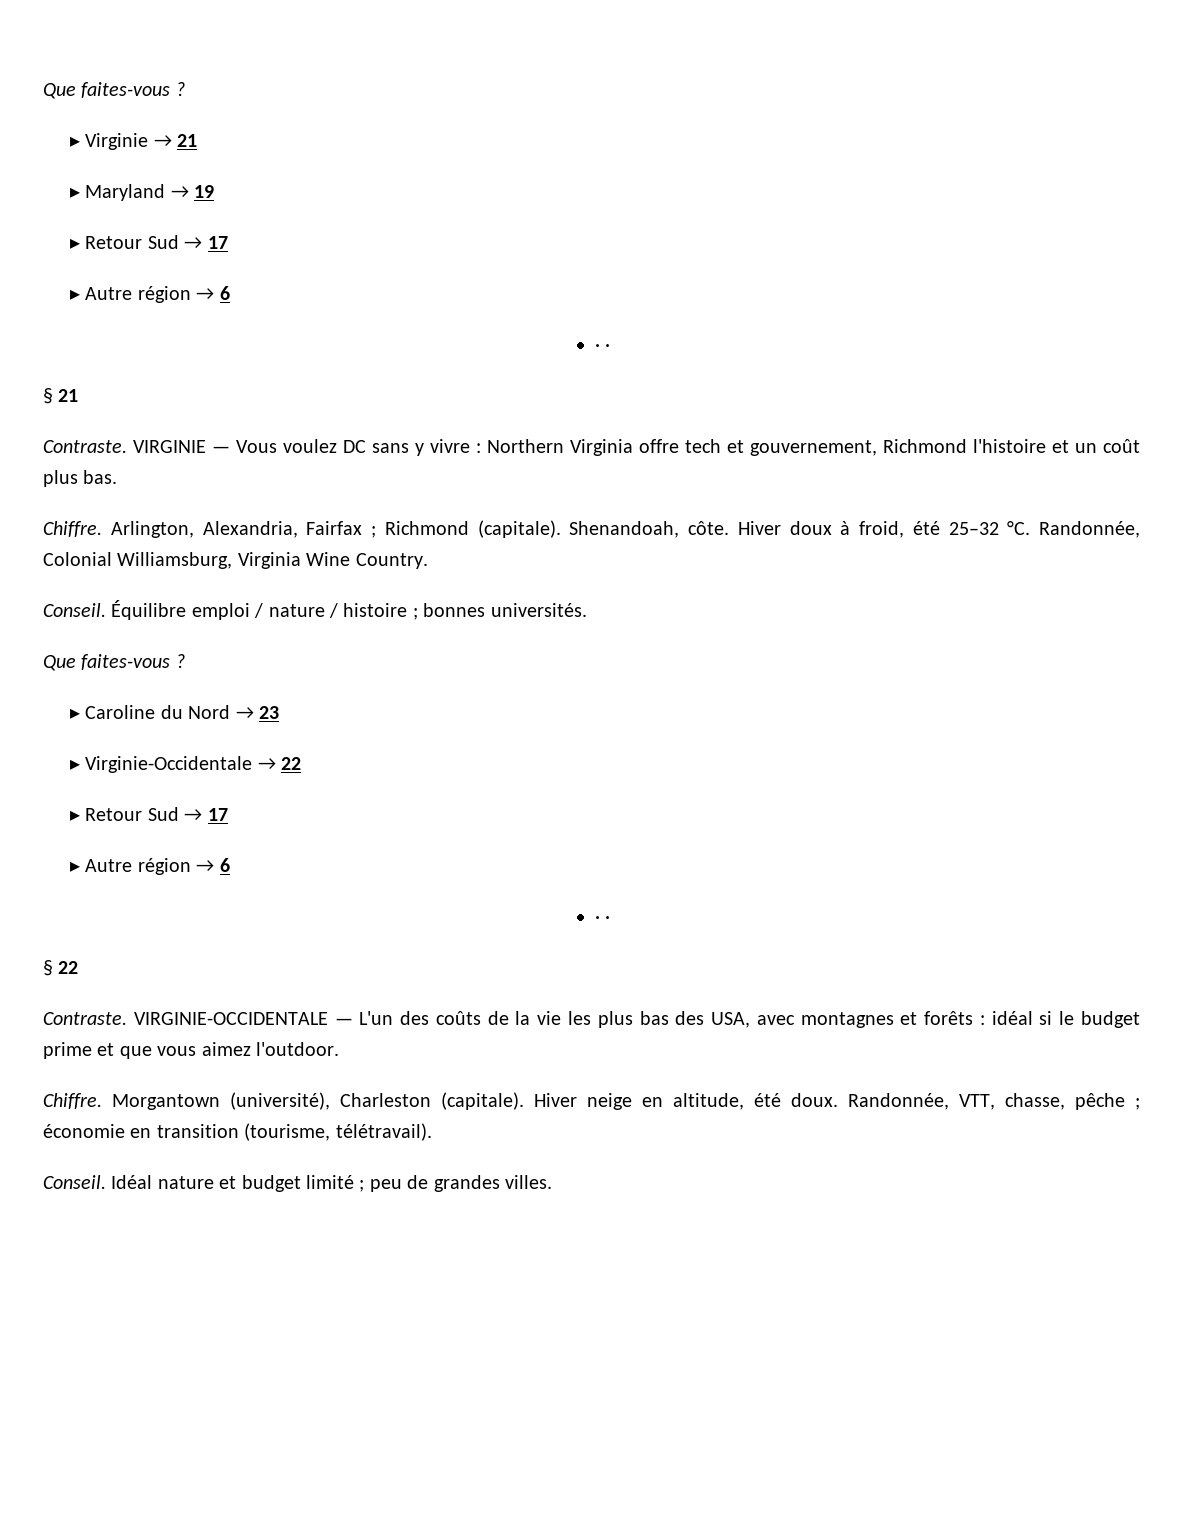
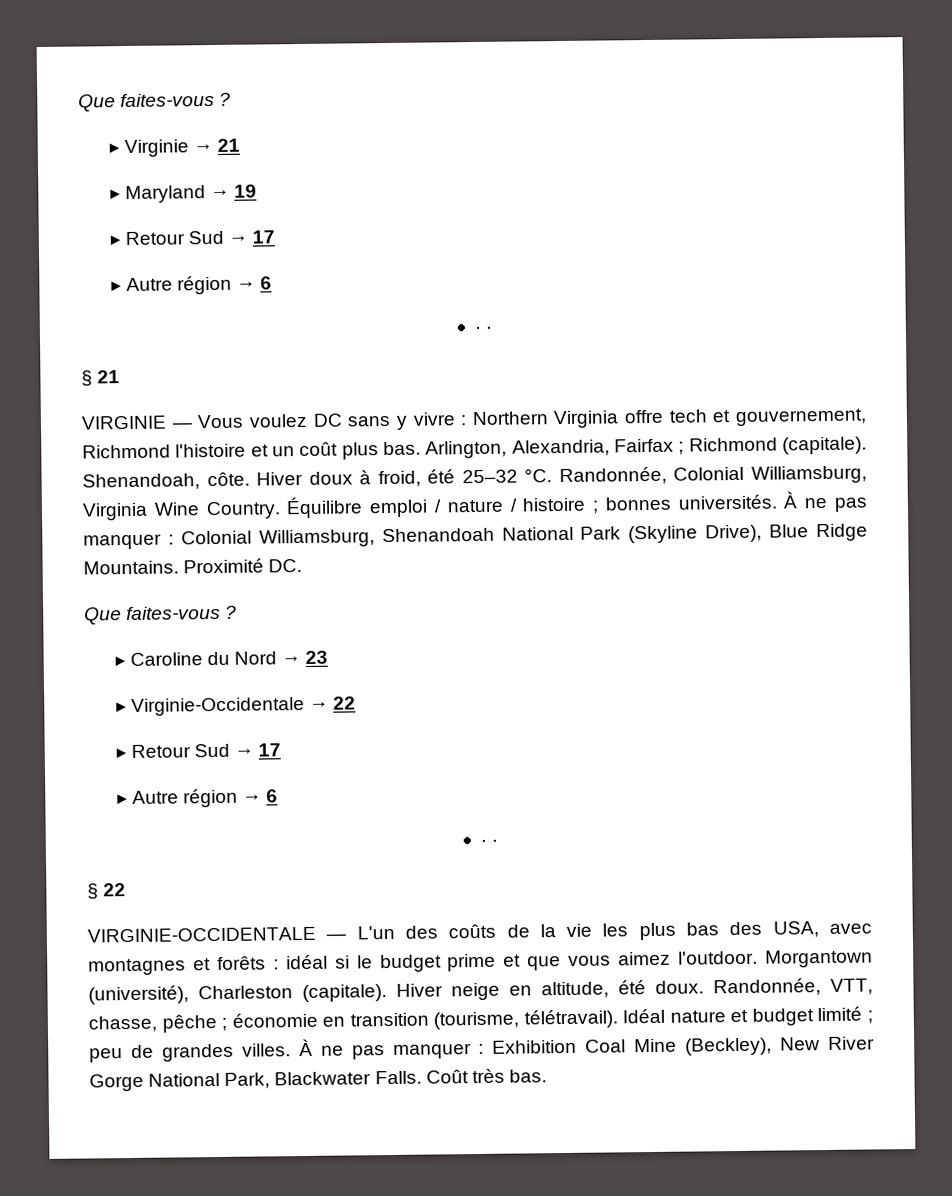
  § 21
- Contraste. VIRGINIE — Vous voulez DC sans y vivre : Northern Virginia offre tech et gouvernement, Richmond l'histoire et un coût plus bas.
- Chiffre.
+ VIRGINIE — Vous voulez DC sans y vivre : Northern Virginia offre tech et gouvernement, Richmond l'histoire et un coût plus bas.
- Randonnée, Colonial Williamsburg, Virginia Wine Country.
- Conseil. Équilibre emploi / nature / histoire ; bonnes universités.
+ Randonnée, Colonial Williamsburg, Virginia Wine Country. Équilibre emploi / nature / histoire ; bonnes universités. À ne pas manquer : Colonial Williamsburg, Shenandoah National Park (Skyline Drive), Blue Ridge Mountains. Proximité DC.
  § 22
- Contraste. VIRGINIE-OCCIDENTALE — L'un des coûts de la vie les plus bas des USA, avec montagnes et forêts : idéal si le budget prime et que vous aimez l'outdoor.
- Chiffre.
+ VIRGINIE-OCCIDENTALE — L'un des coûts de la vie les plus bas des USA, avec montagnes et forêts : idéal si le budget prime et que vous aimez l'outdoor.
- Randonnée, VTT, chasse, pêche ; économie en transition (tourisme, télétravail).
- Conseil. Idéal nature et budget limité ; peu de grandes villes.
+ Randonnée, VTT, chasse, pêche ; économie en transition (tourisme, télétravail). Idéal nature et budget limité ; peu de grandes villes.
+ À ne pas manquer : Exhibition Coal Mine (Beckley), New River Gorge National Park, Blackwater Falls. Coût très bas.

